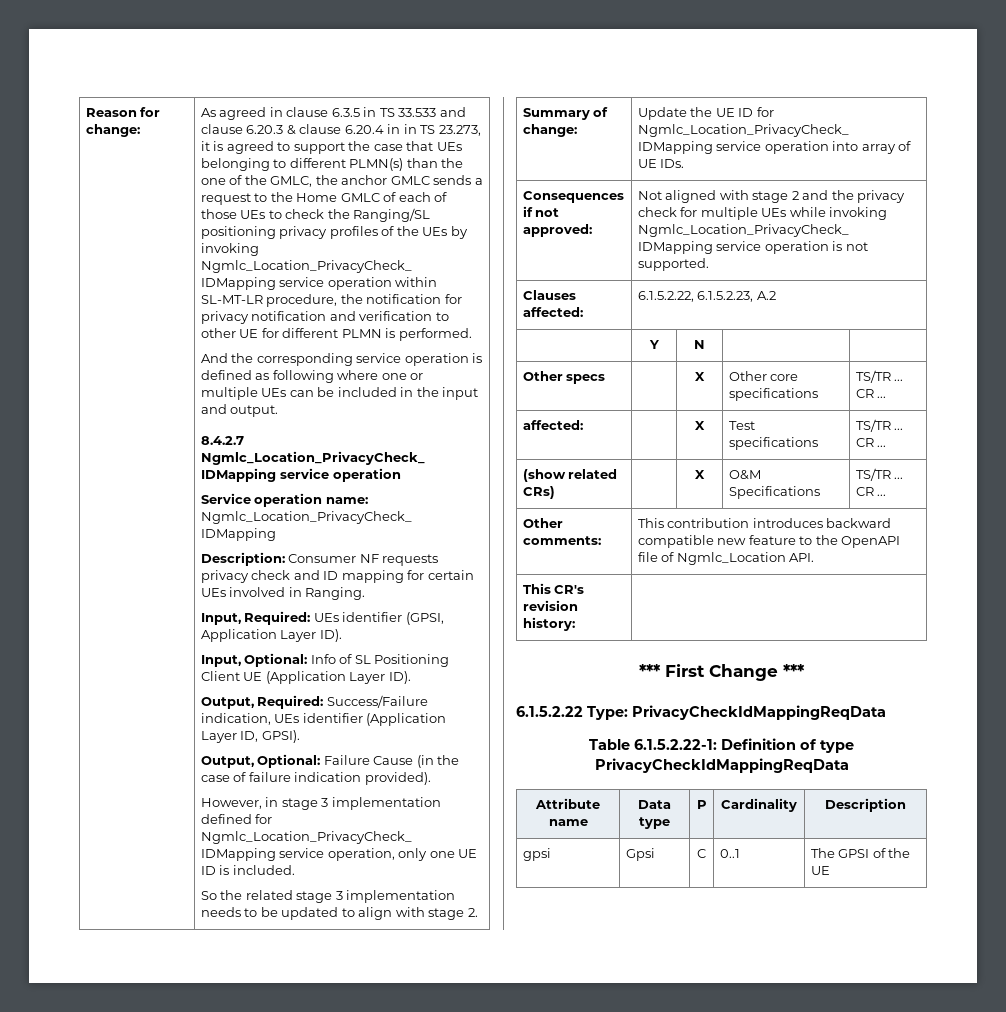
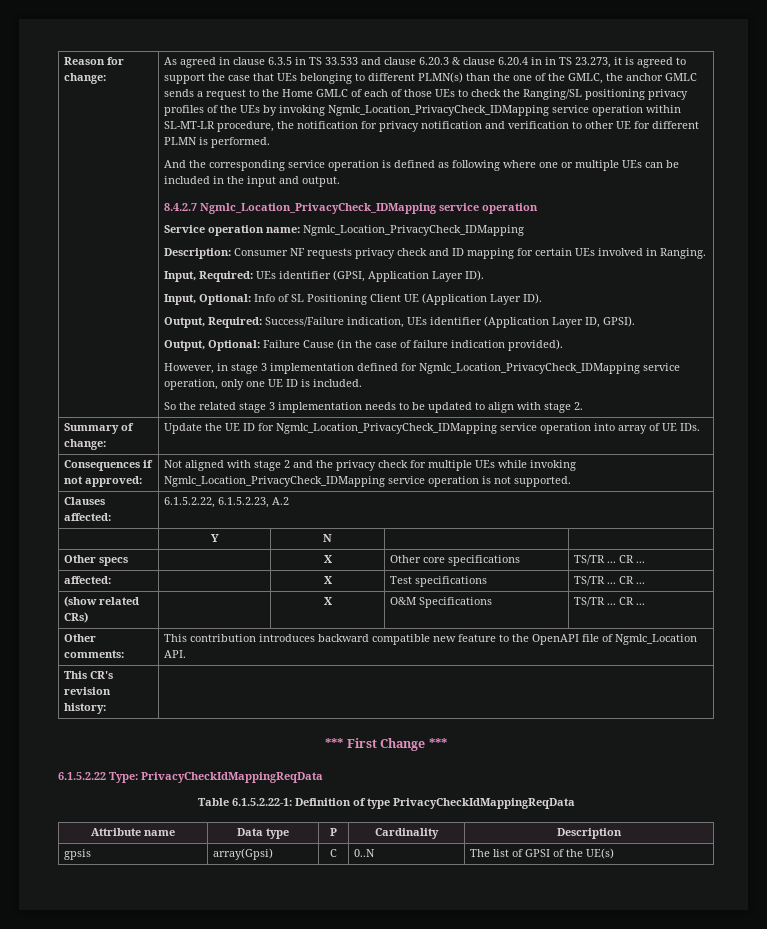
- gpsi | Gpsi | C | 0..1 | The GPSI of the UE
+ gpsis | array(Gpsi) | C | 0..N | The list of GPSI of the UE(s)

